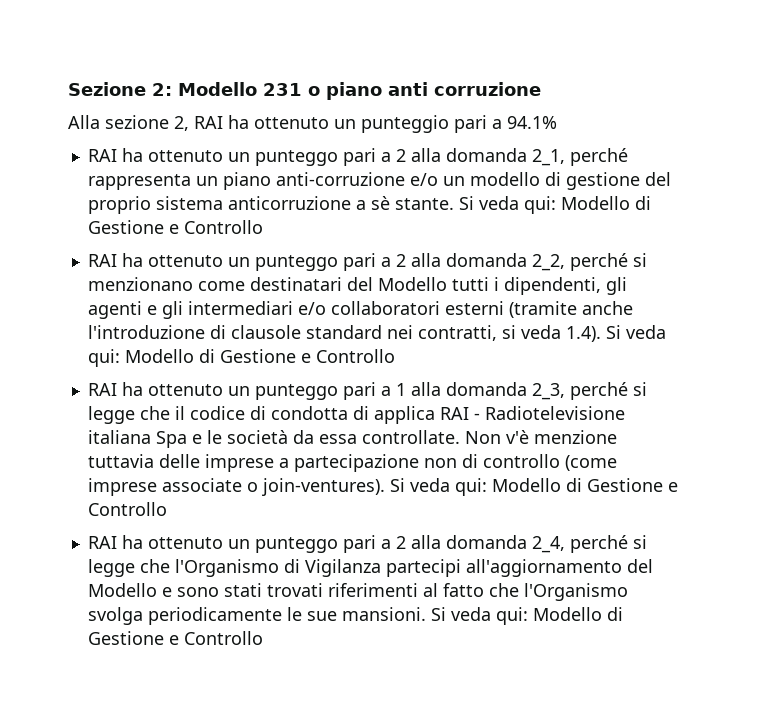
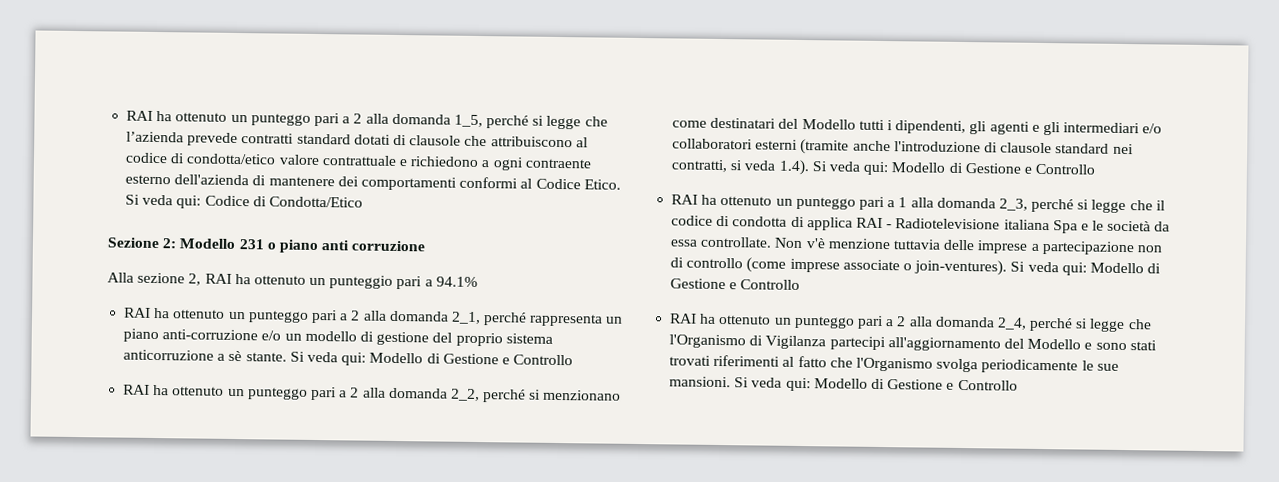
+ RAI ha ottenuto un punteggo pari a 2 alla domanda 1_5, perché si legge che l’azienda prevede contratti standard dotati di clausole che attribuiscono al codice di condotta/etico valore contrattuale e richiedono a ogni contraente esterno dell'azienda di mantenere dei comportamenti conformi al Codice Etico. Si veda qui: Codice di Condotta/Etico

